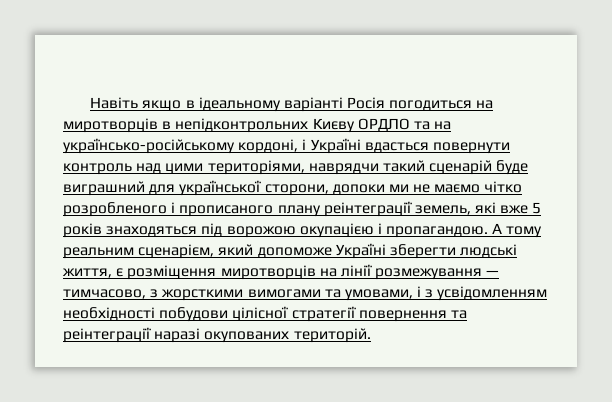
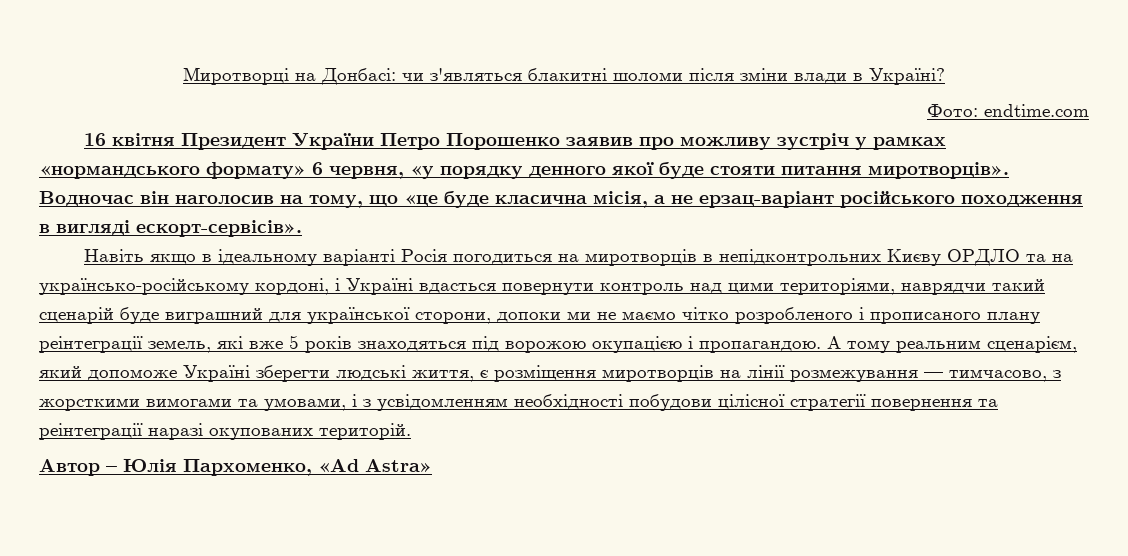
+ Миротворці на Донбасі: чи з'являться блакитні шоломи після зміни влади в Україні?
+ Фото: endtime.com
+ 16 квітня Президент України Петро Порошенко заявив про можливу зустріч у рамках «нормандського формату» 6 червня, «у порядку денного якої буде стояти питання миротворців». Водночас він наголосив на тому, що «це буде класична місія, а не ерзац-варіант російського походження в вигляді ескорт-сервісів».
+ Автор – Юлія Пархоменко, «Ad Astra»

